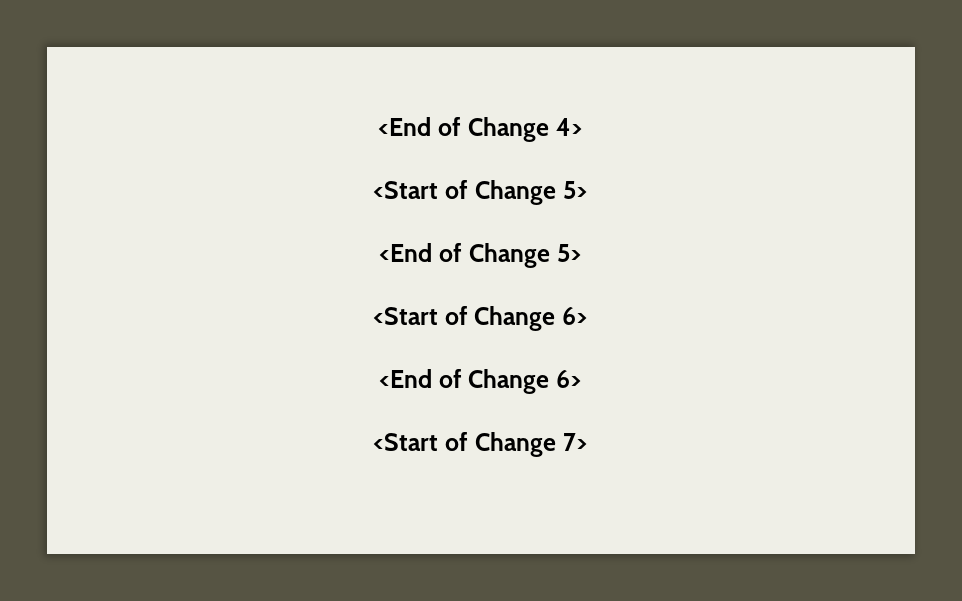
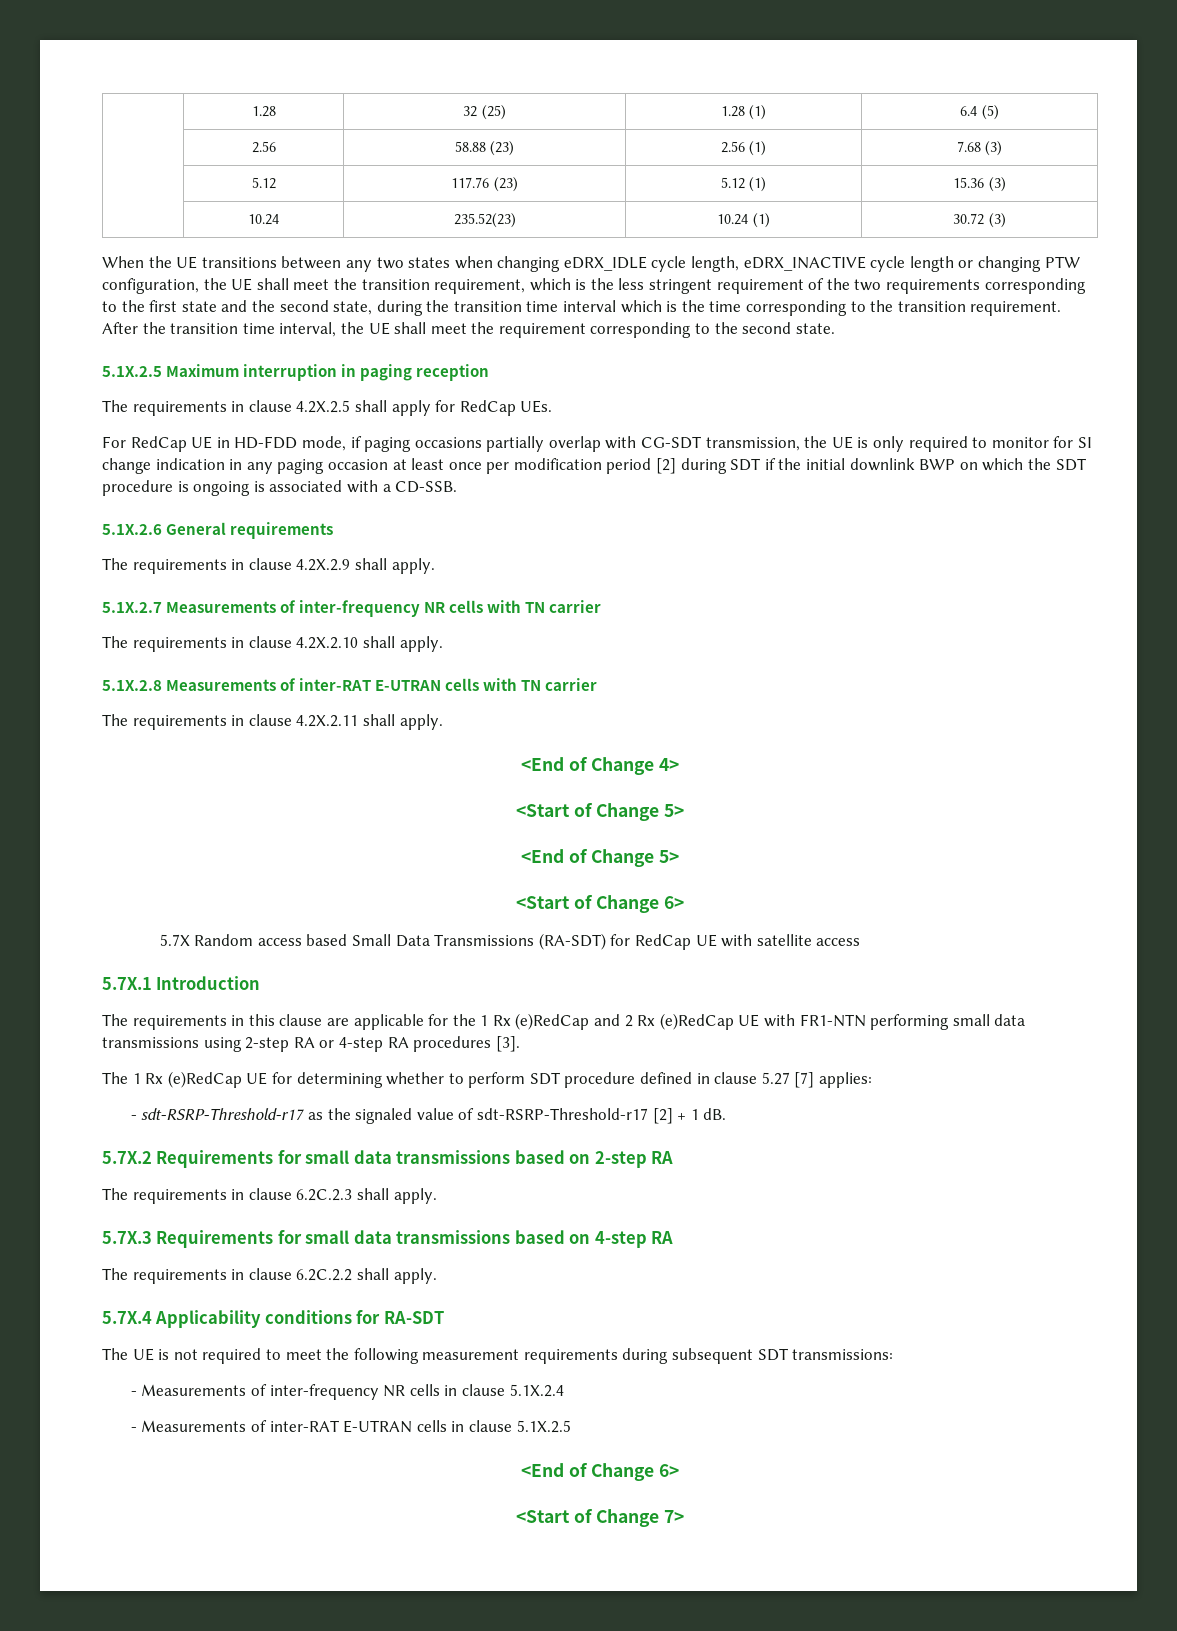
+ | 1.28 | 32 (25) | 1.28 (1) | 6.4 (5)
+ | 2.56 | 58.88 (23) | 2.56 (1) | 7.68 (3)
+ | 5.12 | 117.76 (23) | 5.12 (1) | 15.36 (3)
+ | 10.24 | 235.52(23) | 10.24 (1) | 30.72 (3)
+ When the UE transitions between any two states when changing eDRX_IDLE cycle length, eDRX_INACTIVE cycle length or changing PTW configuration, the UE shall meet the transition requirement, which is the less stringent requirement of the two requirements corresponding to the first state and the second state, during the transition time interval which is the time corresponding to the transition requirement. After the transition time interval, the UE shall meet the requirement corresponding to the second state.
+ 5.1X.2.5 Maximum interruption in paging reception
+ The requirements in clause 4.2X.2.5 shall apply for RedCap UEs.
+ For RedCap UE in HD-FDD mode, if paging occasions partially overlap with CG-SDT transmission, the UE is only required to monitor for SI change indication in any paging occasion at least once per modification period [2] during SDT if the initial downlink BWP on which the SDT procedure is ongoing is associated with a CD-SSB.
+ 5.1X.2.6 General requirements
+ The requirements in clause 4.2X.2.9 shall apply.
+ 5.1X.2.7 Measurements of inter-frequency NR cells with TN carrier
+ The requirements in clause 4.2X.2.10 shall apply.
+ 5.1X.2.8 Measurements of inter-RAT E-UTRAN cells with TN carrier
+ The requirements in clause 4.2X.2.11 shall apply.
+ 5.7X Random access based Small Data Transmissions (RA-SDT) for RedCap UE with satellite access
+ 5.7X.1 Introduction
+ The requirements in this clause are applicable for the 1 Rx (e)RedCap and 2 Rx (e)RedCap UE with FR1-NTN performing small data transmissions using 2-step RA or 4-step RA procedures [3].
+ The 1 Rx (e)RedCap UE for determining whether to perform SDT procedure defined in clause 5.27 [7] applies:
+ - sdt-RSRP-Threshold-r17 as the signaled value of sdt-RSRP-Threshold-r17 [2] + 1 dB.
+ 5.7X.2 Requirements for small data transmissions based on 2-step RA
+ The requirements in clause 6.2C.2.3 shall apply.
+ 5.7X.3 Requirements for small data transmissions based on 4-step RA
+ The requirements in clause 6.2C.2.2 shall apply.
+ 5.7X.4 Applicability conditions for RA-SDT
+ The UE is not required to meet the following measurement requirements during subsequent SDT transmissions:
+ - Measurements of inter-frequency NR cells in clause 5.1X.2.4
+ - Measurements of inter-RAT E-UTRAN cells in clause 5.1X.2.5

